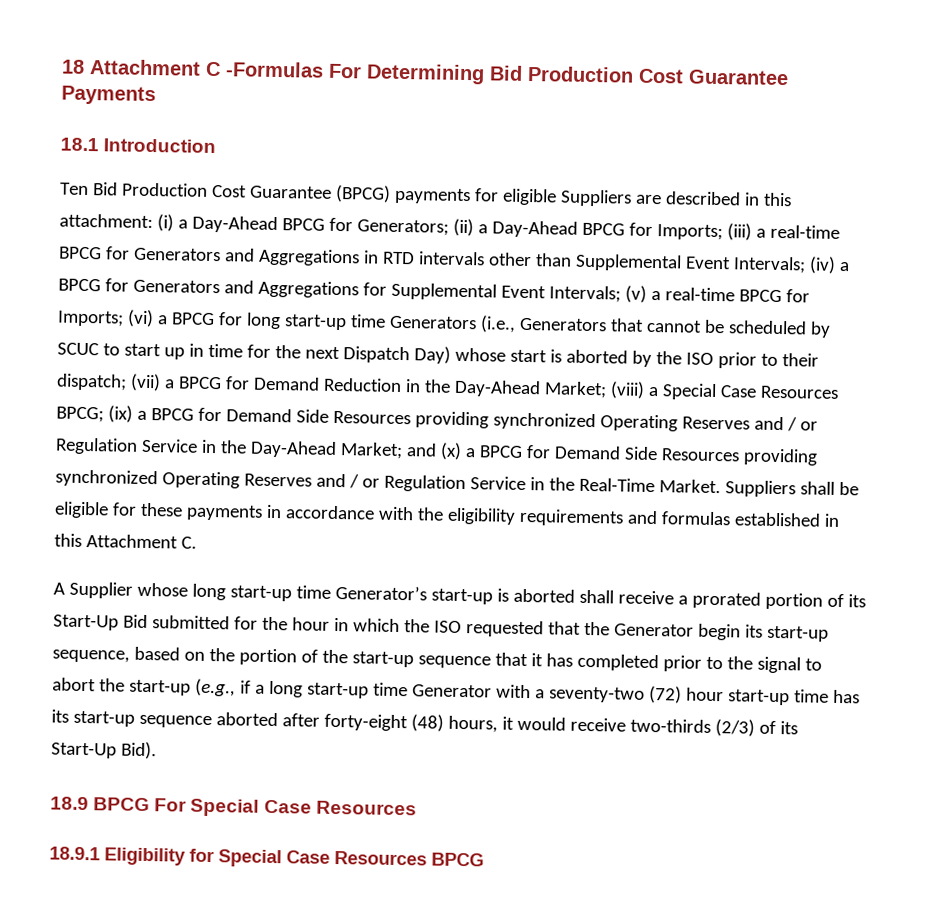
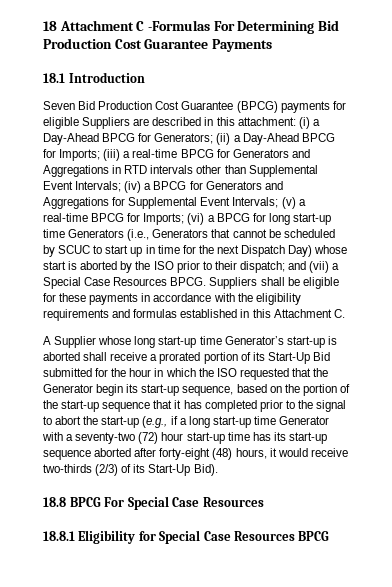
- Ten Bid Production Cost Guarantee (BPCG) payments for eligible Suppliers are described in this attachment:
+ Seven Bid Production Cost Guarantee (BPCG) payments for eligible Suppliers are described in this attachment:
- (vii) a BPCG for Demand Reduction in the Day-Ahead Market; (viii) a Special Case Resources BPCG; (ix) a BPCG for Demand Side Resources providing synchronized Operating Reserves and / or Regulation Service in the Day-Ahead Market; and (x) a BPCG for Demand Side Resources providing synchronized Operating Reserves and / or Regulation Service in the Real-Time Market.
+ and (vii) a Special Case Resources BPCG.
- 18.9 BPCG For Special Case Resources
+ 18.8 BPCG For Special Case Resources
- 18.9.1 Eligibility for Special Case Resources BPCG
+ 18.8.1 Eligibility for Special Case Resources BPCG

